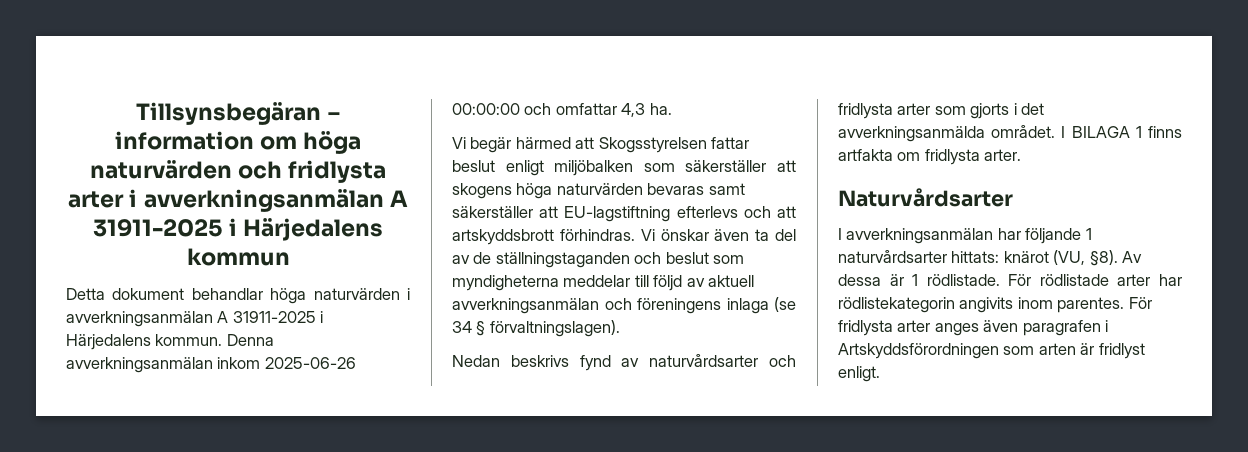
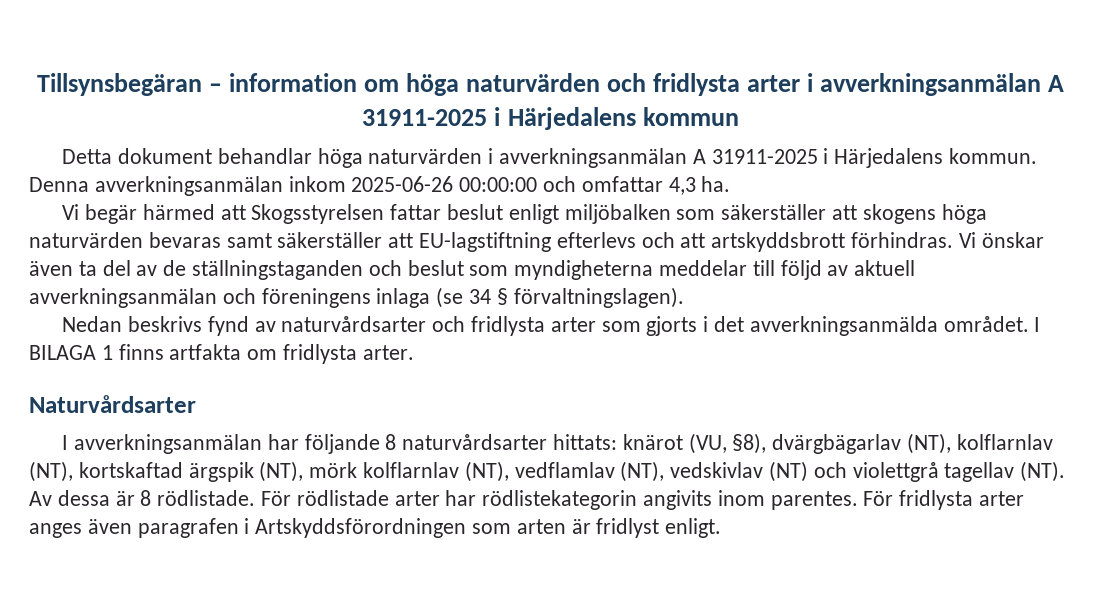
- I avverkningsanmälan har följande 1 naturvårdsarter hittats: knärot (VU, §8). Av dessa är 1 rödlistade.
+ I avverkningsanmälan har följande 8 naturvårdsarter hittats: knärot (VU, §8), dvärgbägarlav (NT), kolflarnlav (NT), kortskaftad ärgspik (NT), mörk kolflarnlav (NT), vedflamlav (NT), vedskivlav (NT) och violettgrå tagellav (NT). Av dessa är 8 rödlistade.

